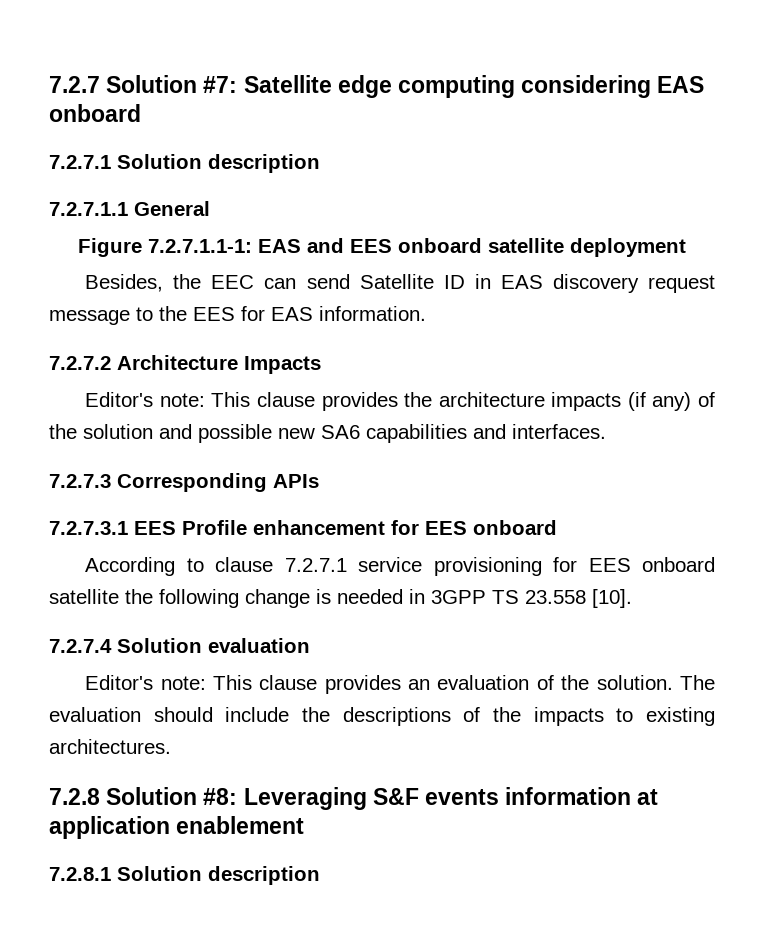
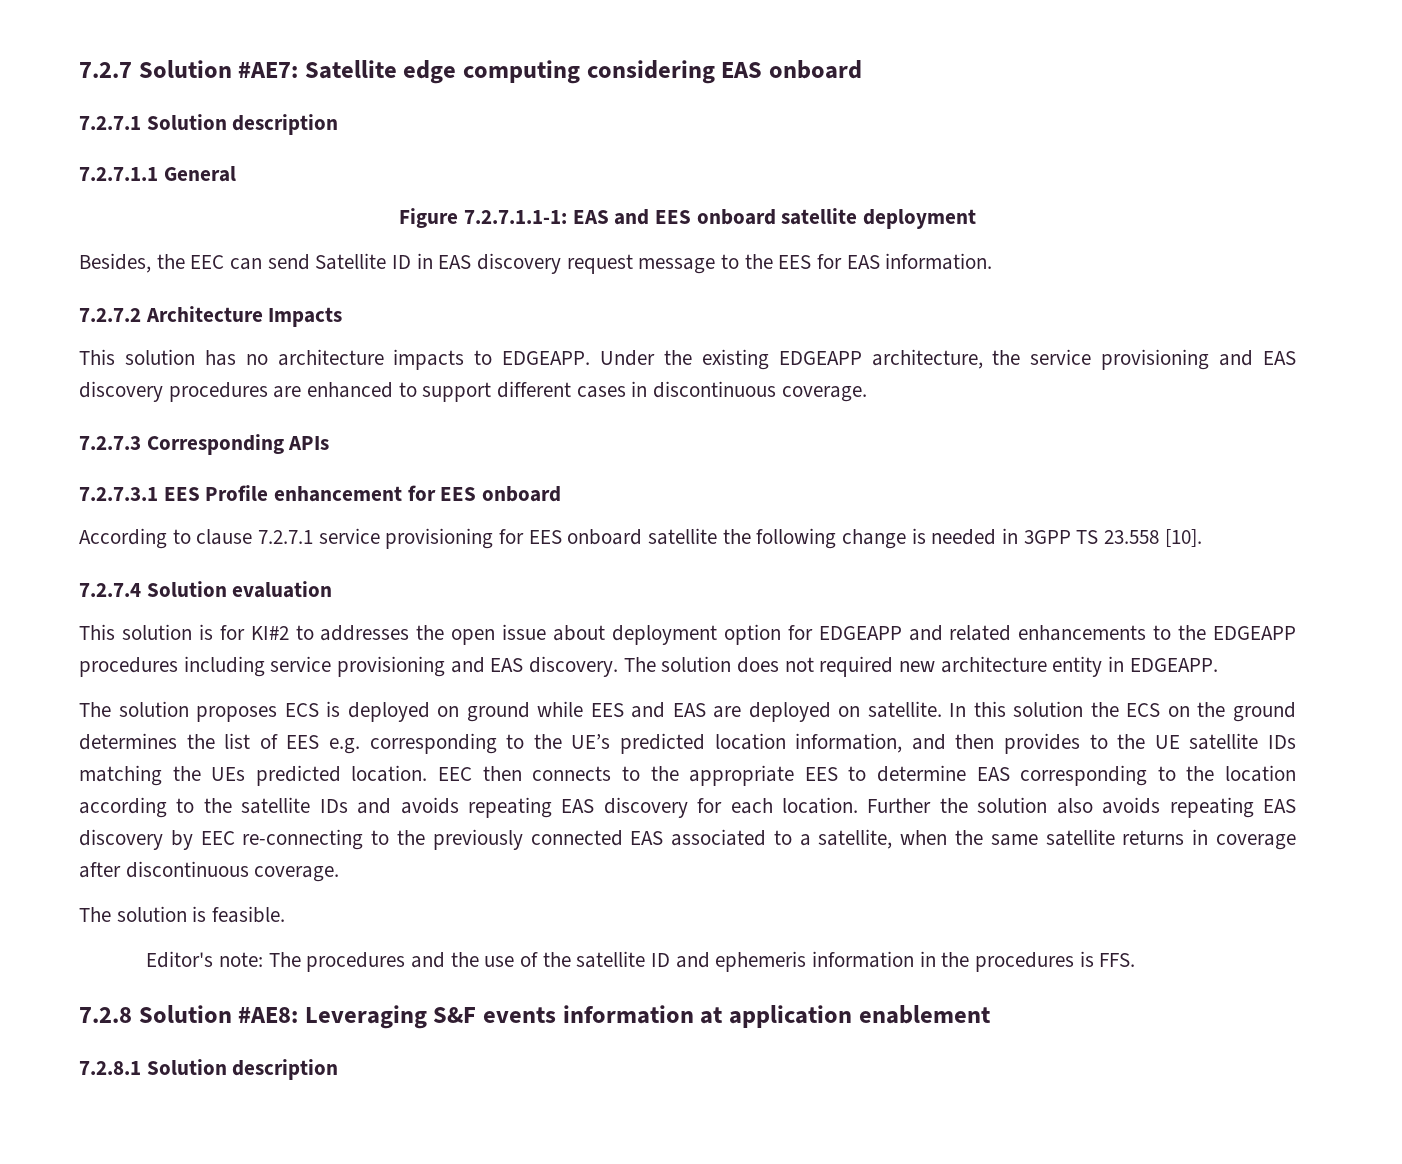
- 7.2.7 Solution #7: Satellite edge computing considering EAS onboard
+ 7.2.7 Solution #AE7: Satellite edge computing considering EAS onboard
- Editor's note: This clause provides the architecture impacts (if any) of the solution and possible new SA6 capabilities and interfaces.
+ This solution has no architecture impacts to EDGEAPP. Under the existing EDGEAPP architecture, the service provisioning and EAS discovery procedures are enhanced to support different cases in discontinuous coverage.
- Editor's note: This clause provides an evaluation of the solution. The evaluation should include the descriptions of the impacts to existing architectures.
+ This solution is for KI#2 to addresses the open issue about deployment option for EDGEAPP and related enhancements to the EDGEAPP procedures including service provisioning and EAS discovery. The solution does not required new architecture entity in EDGEAPP.
+ The solution proposes ECS is deployed on ground while EES and EAS are deployed on satellite. In this solution the ECS on the ground determines the list of EES e.g. corresponding to the UE’s predicted location information, and then provides to the UE satellite IDs matching the UEs predicted location. EEC then connects to the appropriate EES to determine EAS corresponding to the location according to the satellite IDs and avoids repeating EAS discovery for each location. Further the solution also avoids repeating EAS discovery by EEC re-connecting to the previously connected EAS associated to a satellite, when the same satellite returns in coverage after discontinuous coverage.
+ The solution is feasible.
+ Editor's note: The procedures and the use of the satellite ID and ephemeris information in the procedures is FFS.
- 7.2.8 Solution #8: Leveraging S&F events information at application enablement
+ 7.2.8 Solution #AE8: Leveraging S&F events information at application enablement

